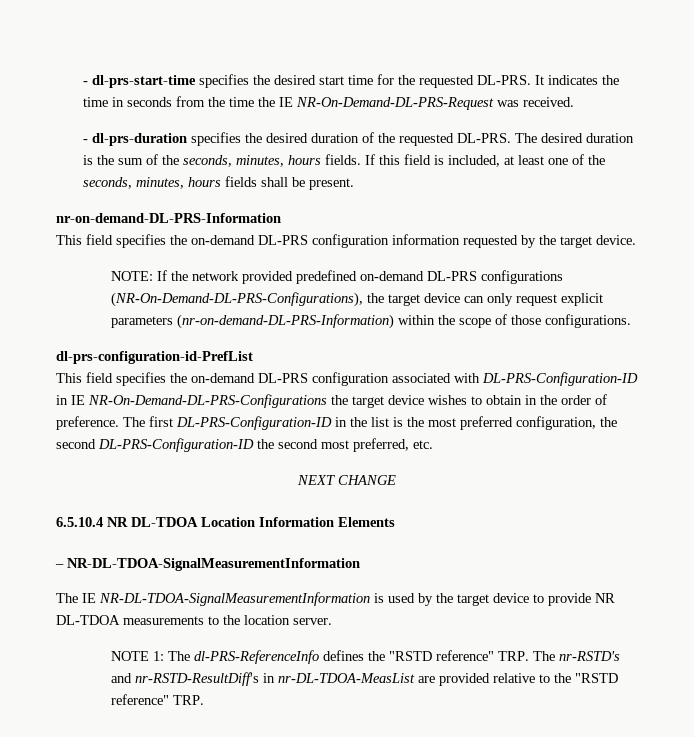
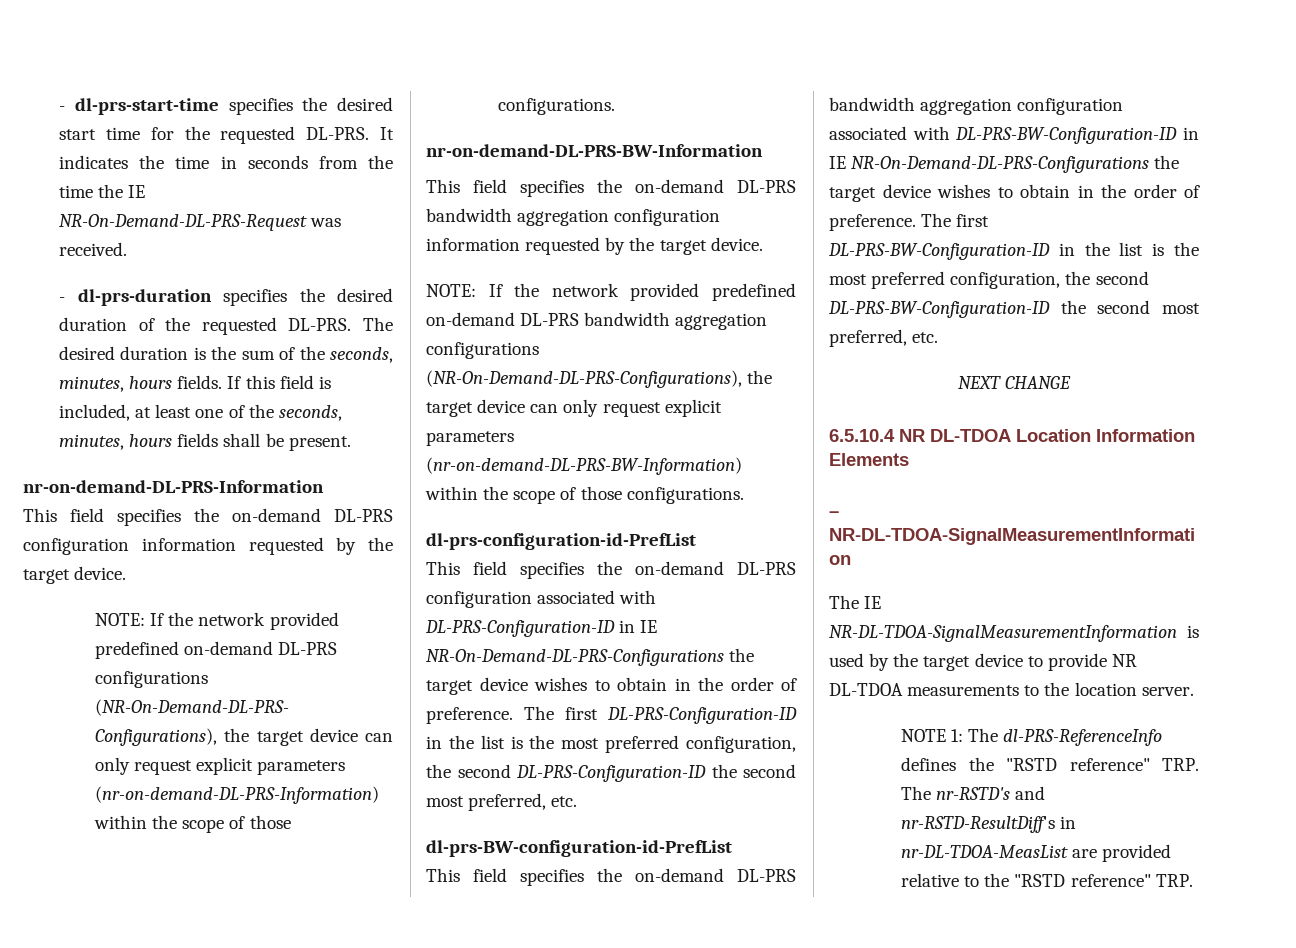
+ nr-on-demand-DL-PRS-BW-Information
+ This field specifies the on-demand DL-PRS bandwidth aggregation configuration information requested by the target device.
+ NOTE: If the network provided predefined on-demand DL-PRS bandwidth aggregation configurations (NR-On-Demand-DL-PRS-Configurations), the target device can only request explicit parameters (nr-on-demand-DL-PRS-BW-Information) within the scope of those configurations.
+ dl-prs-BW-configuration-id-PrefList
+ This field specifies the on-demand DL-PRS bandwidth aggregation configuration associated with DL-PRS-BW-Configuration-ID in IE NR-On-Demand-DL-PRS-Configurations the target device wishes to obtain in the order of preference. The first DL-PRS-BW-Configuration-ID in the list is the most preferred configuration, the second DL-PRS-BW-Configuration-ID the second most preferred, etc.

